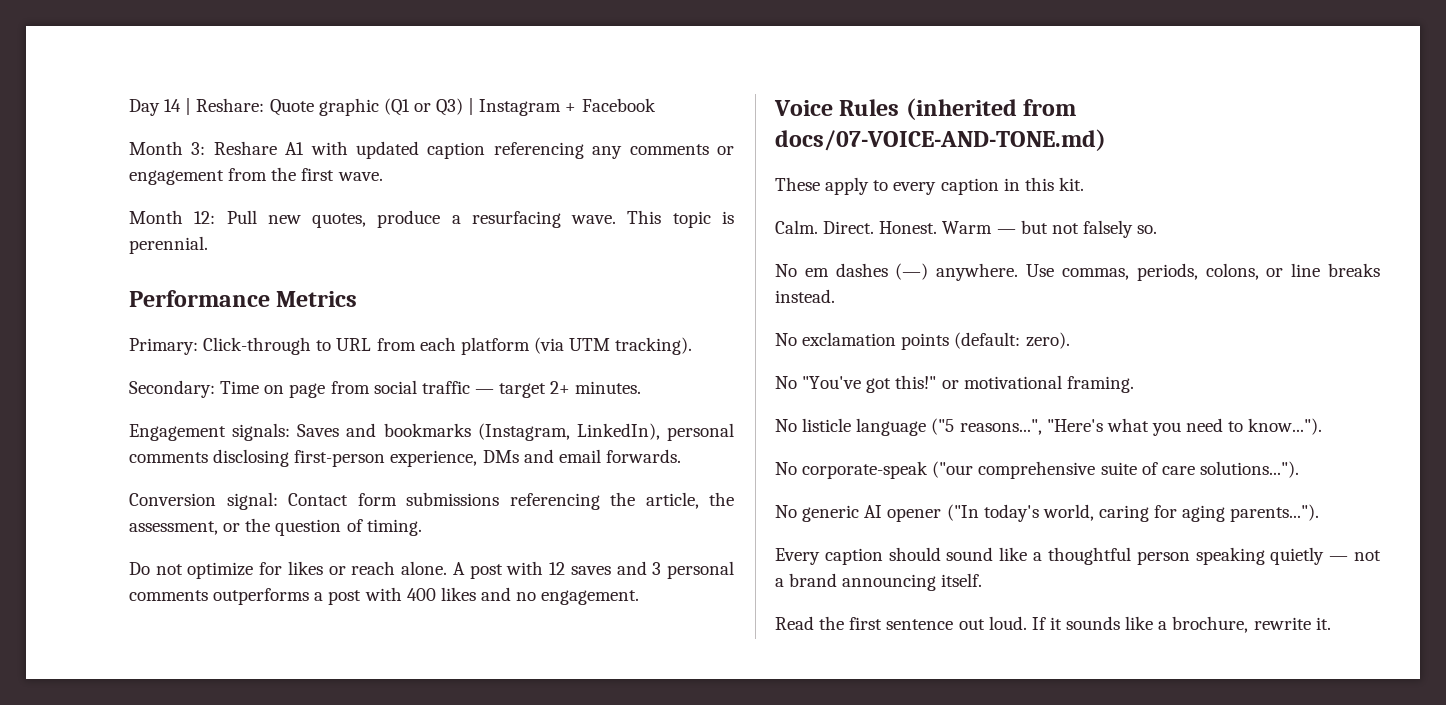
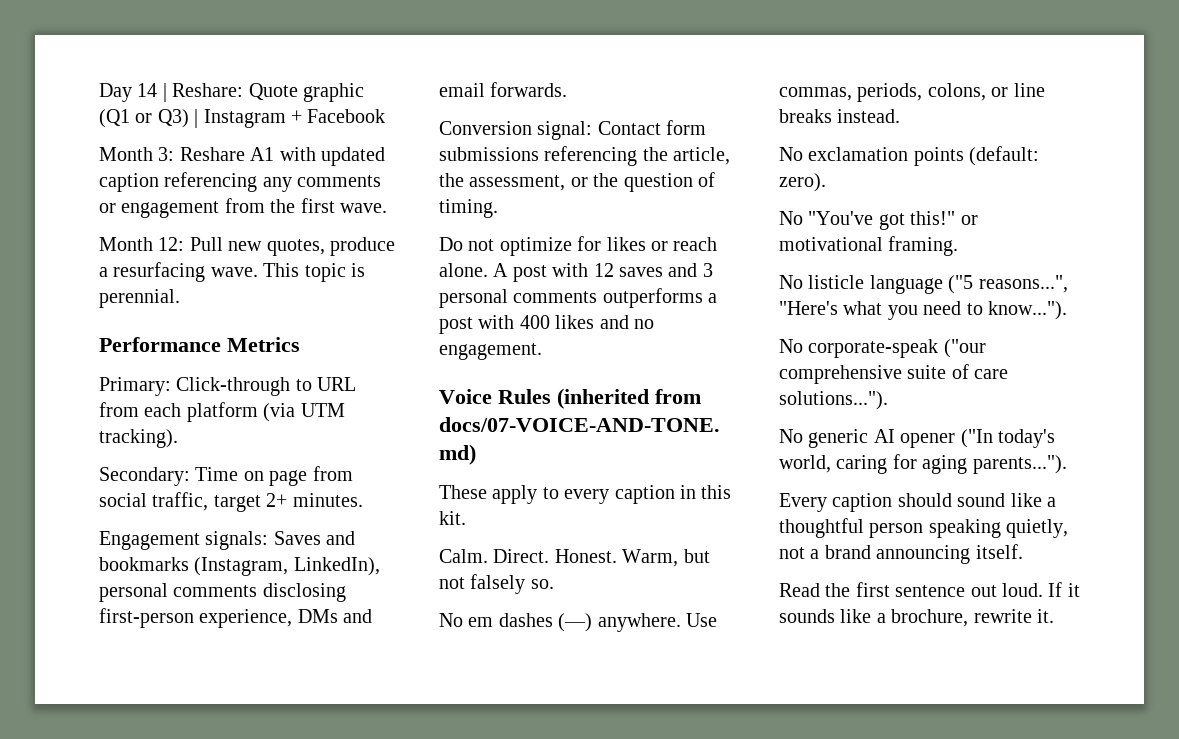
- Secondary: Time on page from social traffic — target 2+ minutes.
+ Secondary: Time on page from social traffic, target 2+ minutes.
- Warm — but not falsely so.
+ Warm, but not falsely so.
- Every caption should sound like a thoughtful person speaking quietly — not a brand announcing itself.
+ Every caption should sound like a thoughtful person speaking quietly, not a brand announcing itself.

